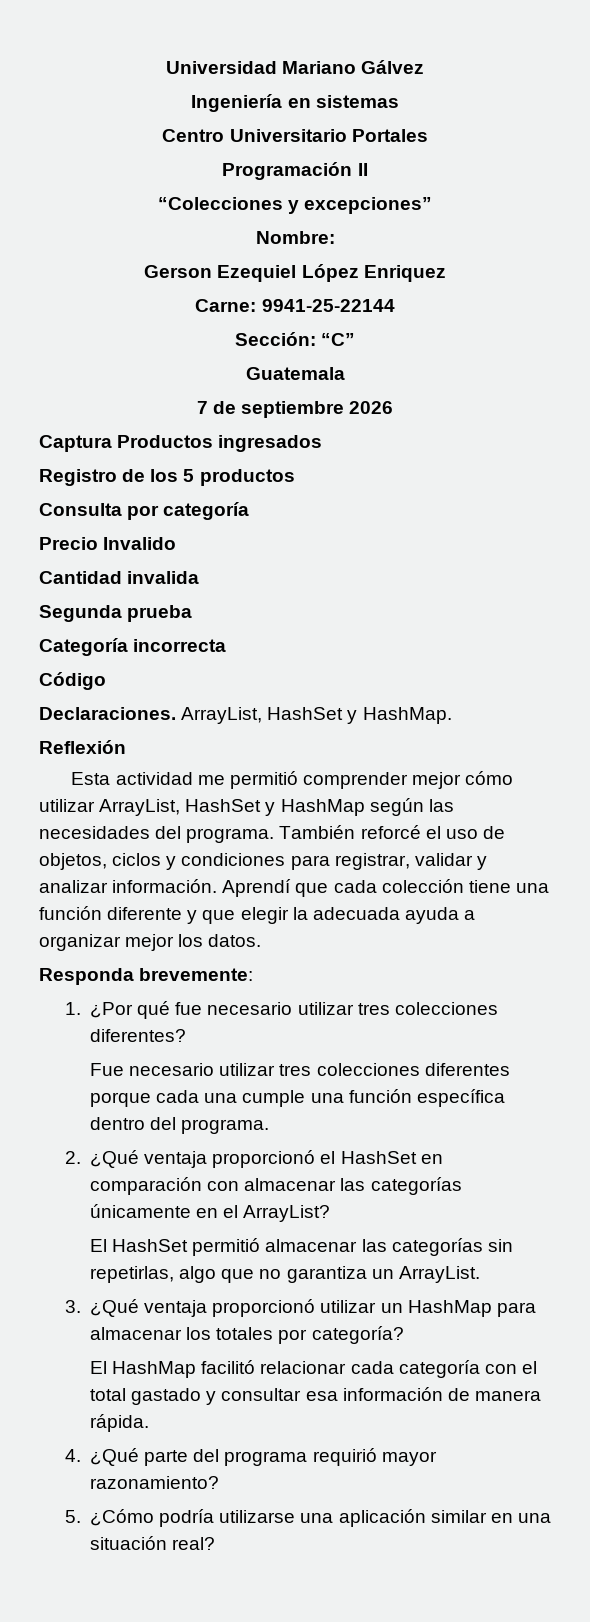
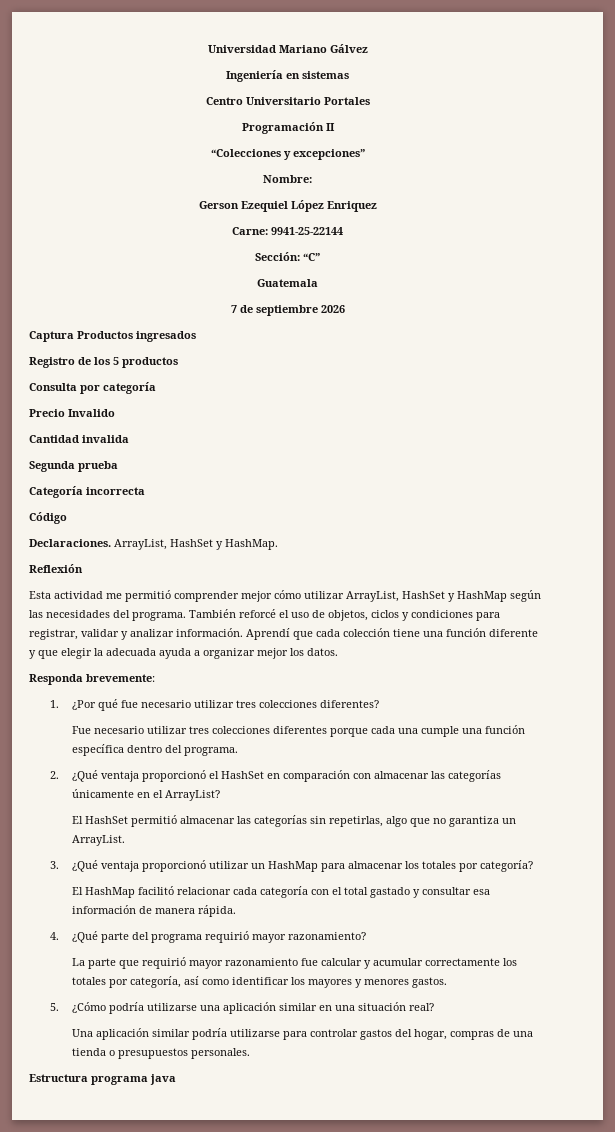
+ La parte que requirió mayor razonamiento fue calcular y acumular correctamente los totales por categoría, así como identificar los mayores y menores gastos.
+ Una aplicación similar podría utilizarse para controlar gastos del hogar, compras de una tienda o presupuestos personales.
+ Estructura programa java

